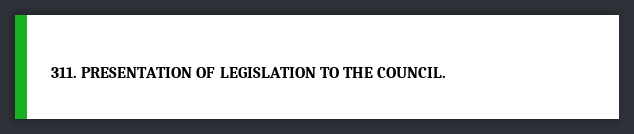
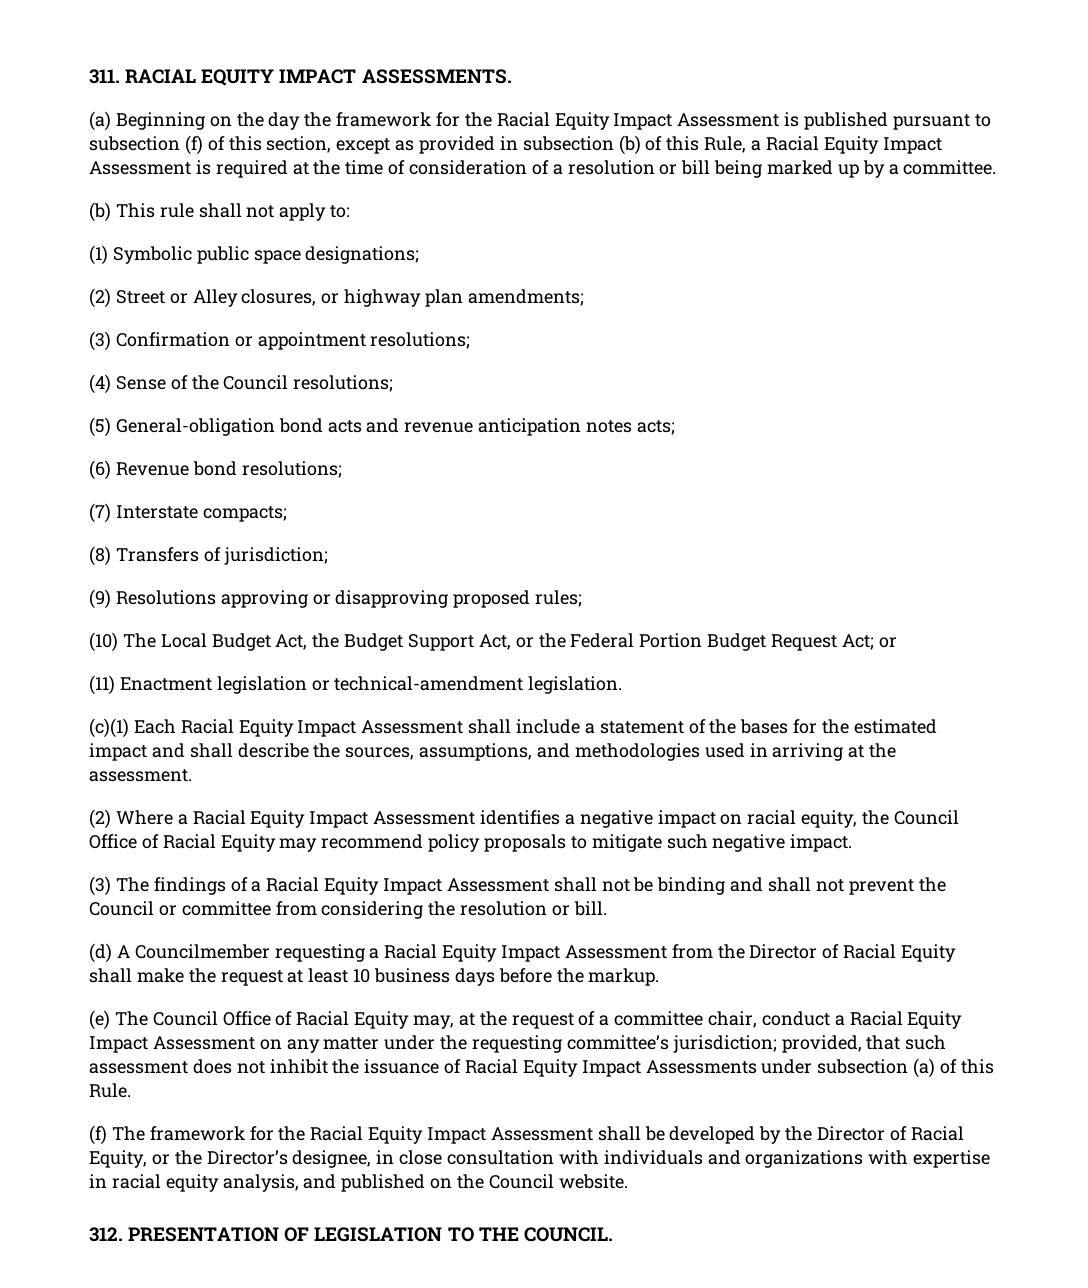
- 311. PRESENTATION OF LEGISLATION TO THE COUNCIL.
+ 311. RACIAL EQUITY IMPACT ASSESSMENTS.
+ (a) Beginning on the day the framework for the Racial Equity Impact Assessment is published pursuant to subsection (f) of this section, except as provided in subsection (b) of this Rule, a Racial Equity Impact Assessment is required at the time of consideration of a resolution or bill being marked up by a committee.
+ (b) This rule shall not apply to:
+ (1) Symbolic public space designations;
+ (2) Street or Alley closures, or highway plan amendments;
+ (3) Confirmation or appointment resolutions;
+ (4) Sense of the Council resolutions;
+ (5) General-obligation bond acts and revenue anticipation notes acts;
+ (6) Revenue bond resolutions;
+ (7) Interstate compacts;
+ (8) Transfers of jurisdiction;
+ (9) Resolutions approving or disapproving proposed rules;
+ (10) The Local Budget Act, the Budget Support Act, or the Federal Portion Budget Request Act; or
+ (11) Enactment legislation or technical-amendment legislation.
+ (c)(1) Each Racial Equity Impact Assessment shall include a statement of the bases for the estimated impact and shall describe the sources, assumptions, and methodologies used in arriving at the assessment.
+ (2) Where a Racial Equity Impact Assessment identifies a negative impact on racial equity, the Council Office of Racial Equity may recommend policy proposals to mitigate such negative impact.
+ (3) The findings of a Racial Equity Impact Assessment shall not be binding and shall not prevent the Council or committee from considering the resolution or bill.
+ (d) A Councilmember requesting a Racial Equity Impact Assessment from the Director of Racial Equity shall make the request at least 10 business days before the markup.
+ (e) The Council Office of Racial Equity may, at the request of a committee chair, conduct a Racial Equity Impact Assessment on any matter under the requesting committee’s jurisdiction; provided, that such assessment does not inhibit the issuance of Racial Equity Impact Assessments under subsection (a) of this Rule.
+ (f) The framework for the Racial Equity Impact Assessment shall be developed by the Director of Racial Equity, or the Director’s designee, in close consultation with individuals and organizations with expertise in racial equity analysis, and published on the Council website.
+ 312. PRESENTATION OF LEGISLATION TO THE COUNCIL.

